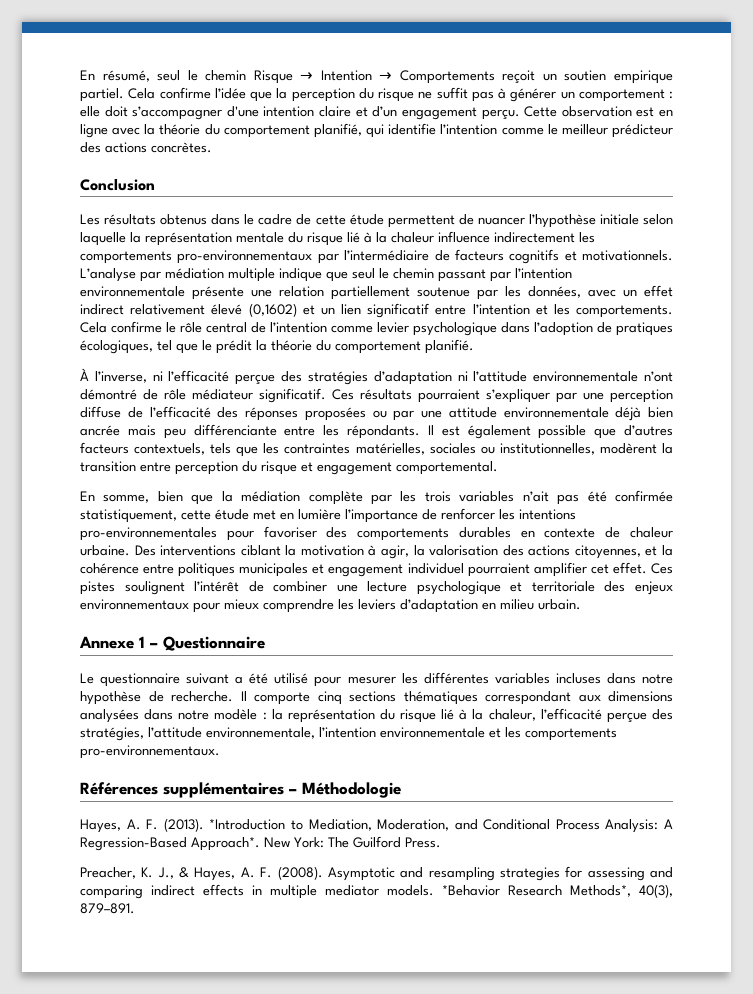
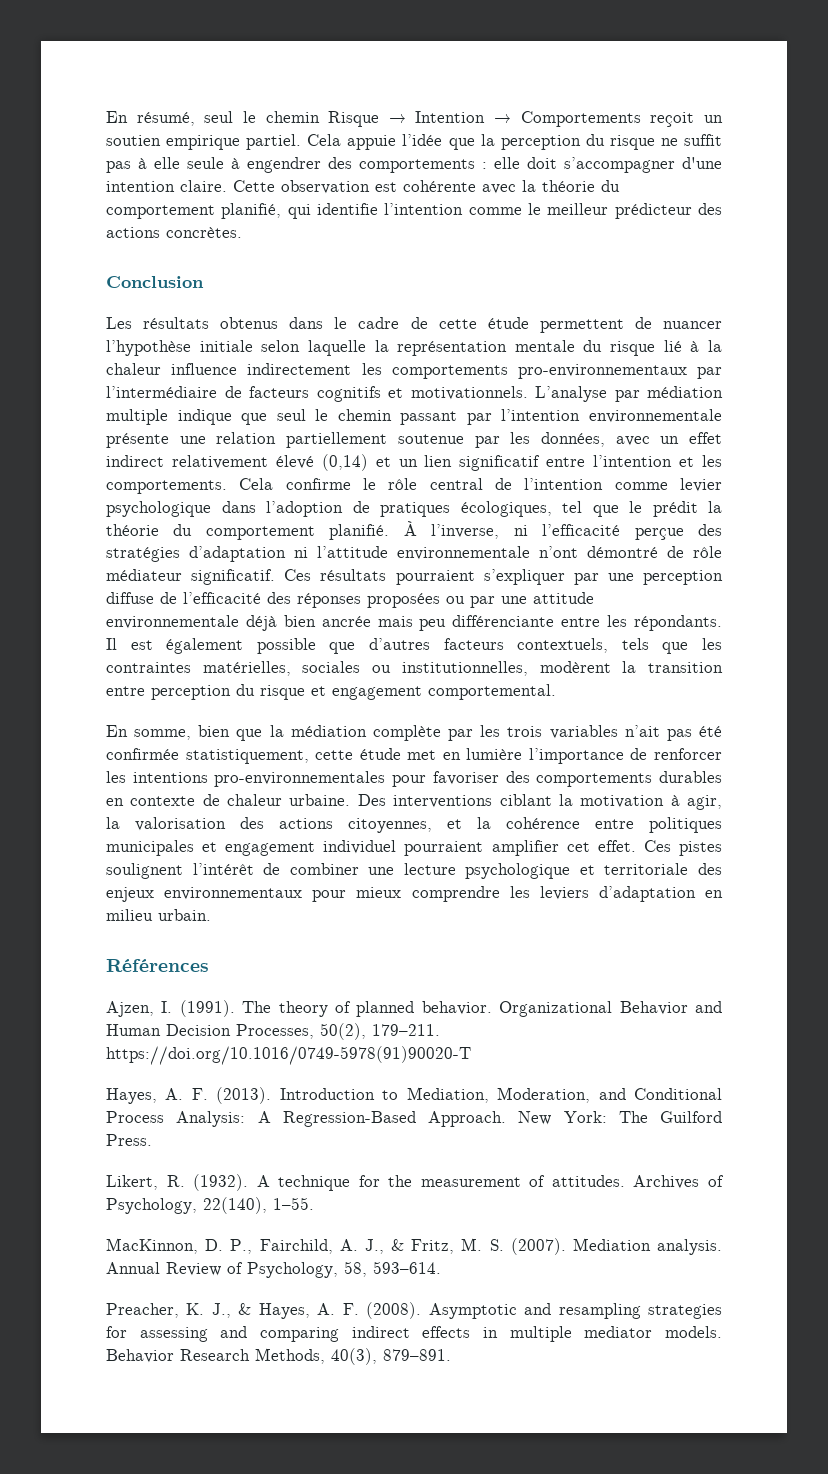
- Cela confirme l’idée que la perception du risque ne suffit pas à générer un comportement : elle doit s’accompagner d'une intention claire et d’un engagement perçu.
+ Cela appuie l’idée que la perception du risque ne suffit pas à elle seule à engendrer des comportements : elle doit s’accompagner d'une intention claire.
- Cette observation est en ligne avec la théorie du comportement planifié, qui identifie l’intention comme le meilleur prédicteur des actions concrètes.
+ Cette observation est cohérente avec la théorie du comportement planifié, qui identifie l’intention comme le meilleur prédicteur des actions concrètes.
- L’analyse par médiation multiple indique que seul le chemin passant par l’intention environnementale présente une relation partiellement soutenue par les données, avec un effet indirect relativement élevé (0,1602) et un lien significatif entre l’intention et les comportements.
+ L’analyse par médiation multiple indique que seul le chemin passant par l’intention environnementale présente une relation partiellement soutenue par les données, avec un effet indirect relativement élevé (0,14) et un lien significatif entre l’intention et les comportements.
- Cela confirme le rôle central de l’intention comme levier psychologique dans l’adoption de pratiques écologiques, tel que le prédit la théorie du comportement planifié.
- À l’inverse, ni l’efficacité perçue des stratégies d’adaptation ni l’attitude environnementale n’ont démontré de rôle médiateur significatif.
+ Cela confirme le rôle central de l’intention comme levier psychologique dans l’adoption de pratiques écologiques, tel que le prédit la théorie du comportement planifié. À l’inverse, ni l’efficacité perçue des stratégies d’adaptation ni l’attitude environnementale n’ont démontré de rôle médiateur significatif.
- Annexe 1 – Questionnaire
- Le questionnaire suivant a été utilisé pour mesurer les différentes variables incluses dans notre hypothèse de recherche. Il comporte cinq sections thématiques correspondant aux dimensions analysées dans notre modèle : la représentation du risque lié à la chaleur, l’efficacité perçue des stratégies, l’attitude environnementale, l’intention environnementale et les comportements pro-environnementaux.
- Références supplémentaires – Méthodologie
+ Références
+ Ajzen, I. (1991). The theory of planned behavior. Organizational Behavior and Human Decision Processes, 50(2), 179–211. https://doi.org/10.1016/0749-5978(91)90020-T
- *Introduction to Mediation, Moderation, and Conditional Process Analysis: A Regression-Based Approach*.
+ Introduction to Mediation, Moderation, and Conditional Process Analysis: A Regression-Based Approach.
+ Likert, R. (1932). A technique for the measurement of attitudes. Archives of Psychology, 22(140), 1–55.
+ MacKinnon, D. P., Fairchild, A. J., & Fritz, M. S. (2007). Mediation analysis. Annual Review of Psychology, 58, 593–614.
- *Behavior Research Methods*, 40(3), 879–891.
+ Behavior Research Methods, 40(3), 879–891.

